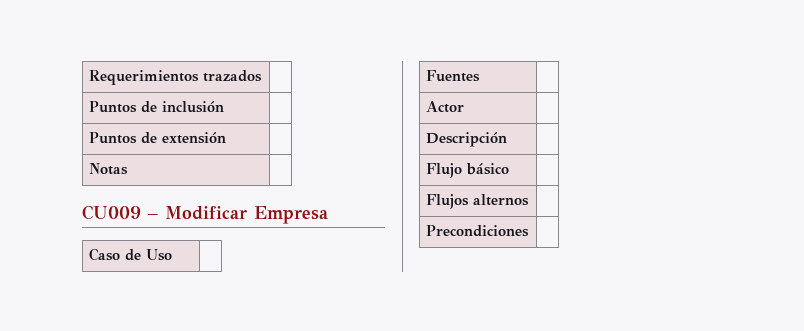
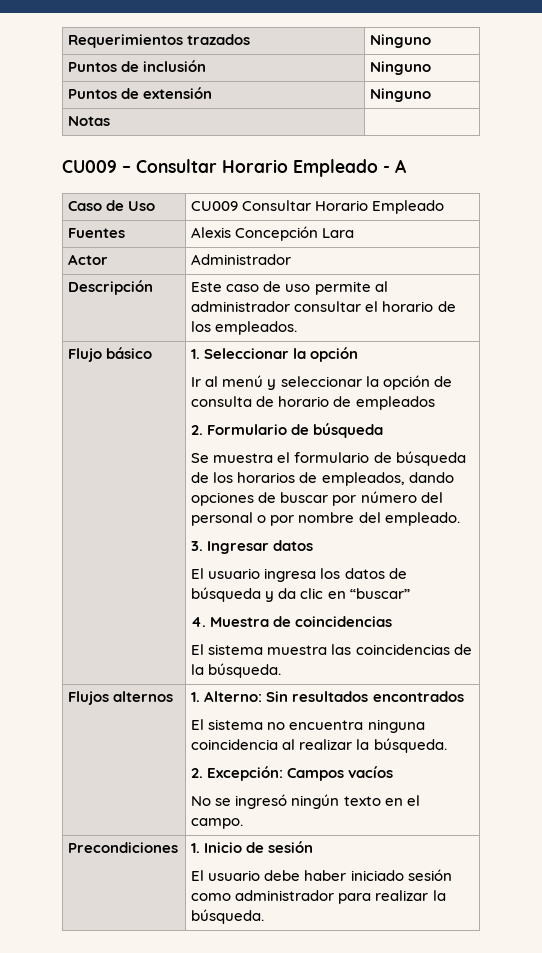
- Requerimientos trazados |
+ Requerimientos trazados | Ninguno
- Puntos de inclusión |
+ Puntos de inclusión | Ninguno
- Puntos de extensión |
+ Puntos de extensión | Ninguno
- CU009 – Modificar Empresa
- Caso de Uso |
- Fuentes |
+ CU009 – Consultar Horario Empleado - A
+ Caso de Uso | CU009 Consultar Horario Empleado
+ Fuentes | Alexis Concepción Lara
- Actor |
+ Actor | Administrador
- Descripción |
- Flujo básico |
- Flujos alternos |
- Precondiciones |
+ Descripción | Este caso de uso permite al administrador consultar el horario de los empleados.
+ Flujo básico | 1. Seleccionar la opción
+ Ir al menú y seleccionar la opción de consulta de horario de empleados
+ 2. Formulario de búsqueda
+ Se muestra el formulario de búsqueda de los horarios de empleados, dando opciones de buscar por número del personal o por nombre del empleado.
+ 3. Ingresar datos
+ El usuario ingresa los datos de búsqueda y da clic en “buscar”
+ 4. Muestra de coincidencias
+ El sistema muestra las coincidencias de la búsqueda.
+ Flujos alternos | 1. Alterno: Sin resultados encontrados
+ El sistema no encuentra ninguna coincidencia al realizar la búsqueda.
+ 2. Excepción: Campos vacíos
+ No se ingresó ningún texto en el campo.
+ Precondiciones | 1. Inicio de sesión
+ El usuario debe haber iniciado sesión como administrador para realizar la búsqueda.

